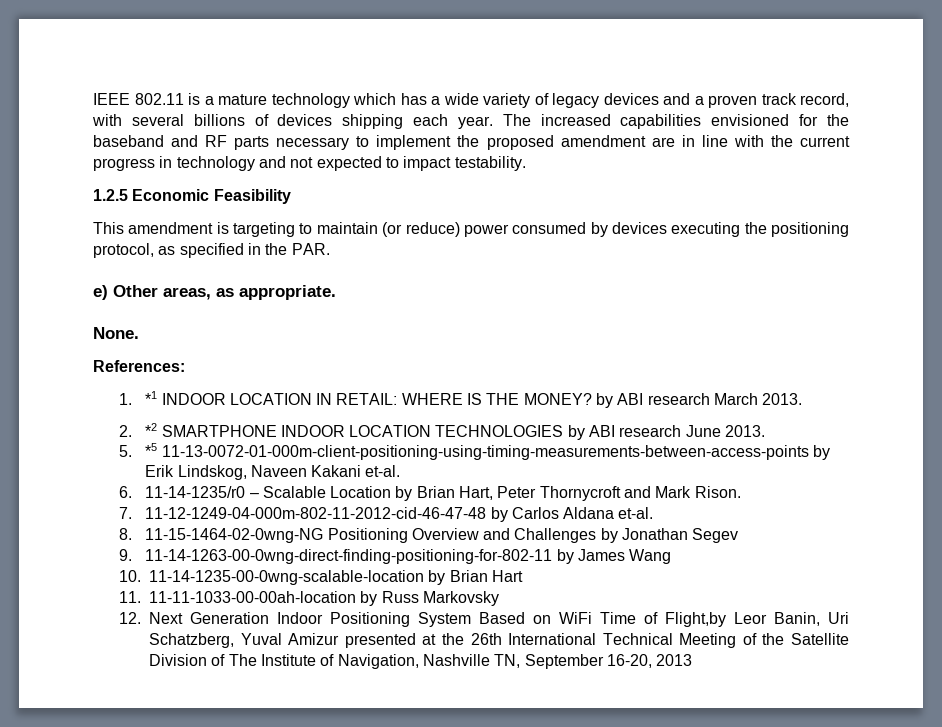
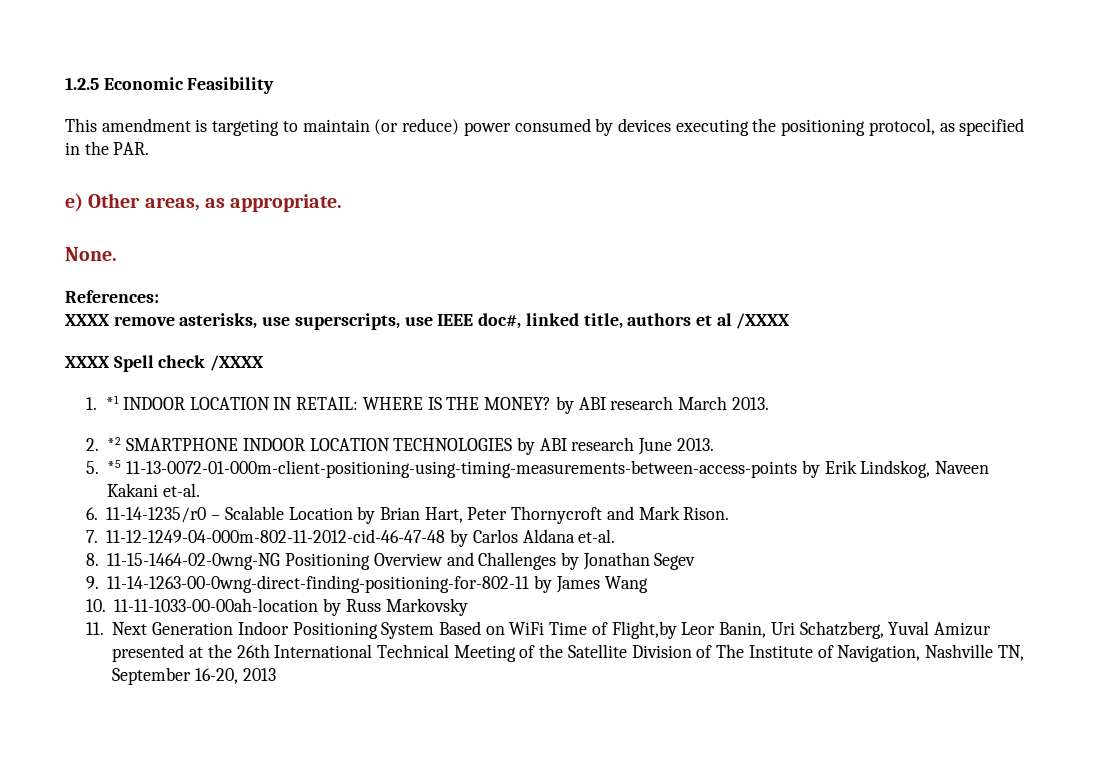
- IEEE 802.11 is a mature technology which has a wide variety of legacy devices and a proven track record, with several billions of devices shipping each year. The increased capabilities envisioned for the baseband and RF parts necessary to implement the proposed amendment are in line with the current progress in technology and not expected to impact testability.
+ XXXX remove asterisks, use superscripts, use IEEE doc#, linked title, authors et al /XXXX
+ XXXX Spell check /XXXX
- 10. 11-14-1235-00-0wng-scalable-location by Brian Hart
- 11. 11-11-1033-00-00ah-location by Russ Markovsky
+ 10. 11-11-1033-00-00ah-location by Russ Markovsky
- 12. Next Generation Indoor Positioning System Based on WiFi Time of Flight,by Leor Banin, Uri Schatzberg, Yuval Amizur presented at the 26th International Technical Meeting of the Satellite Division of The Institute of Navigation, Nashville TN, September 16-20, 2013
+ 11. Next Generation Indoor Positioning System Based on WiFi Time of Flight,by Leor Banin, Uri Schatzberg, Yuval Amizur presented at the 26th International Technical Meeting of the Satellite Division of The Institute of Navigation, Nashville TN, September 16-20, 2013

